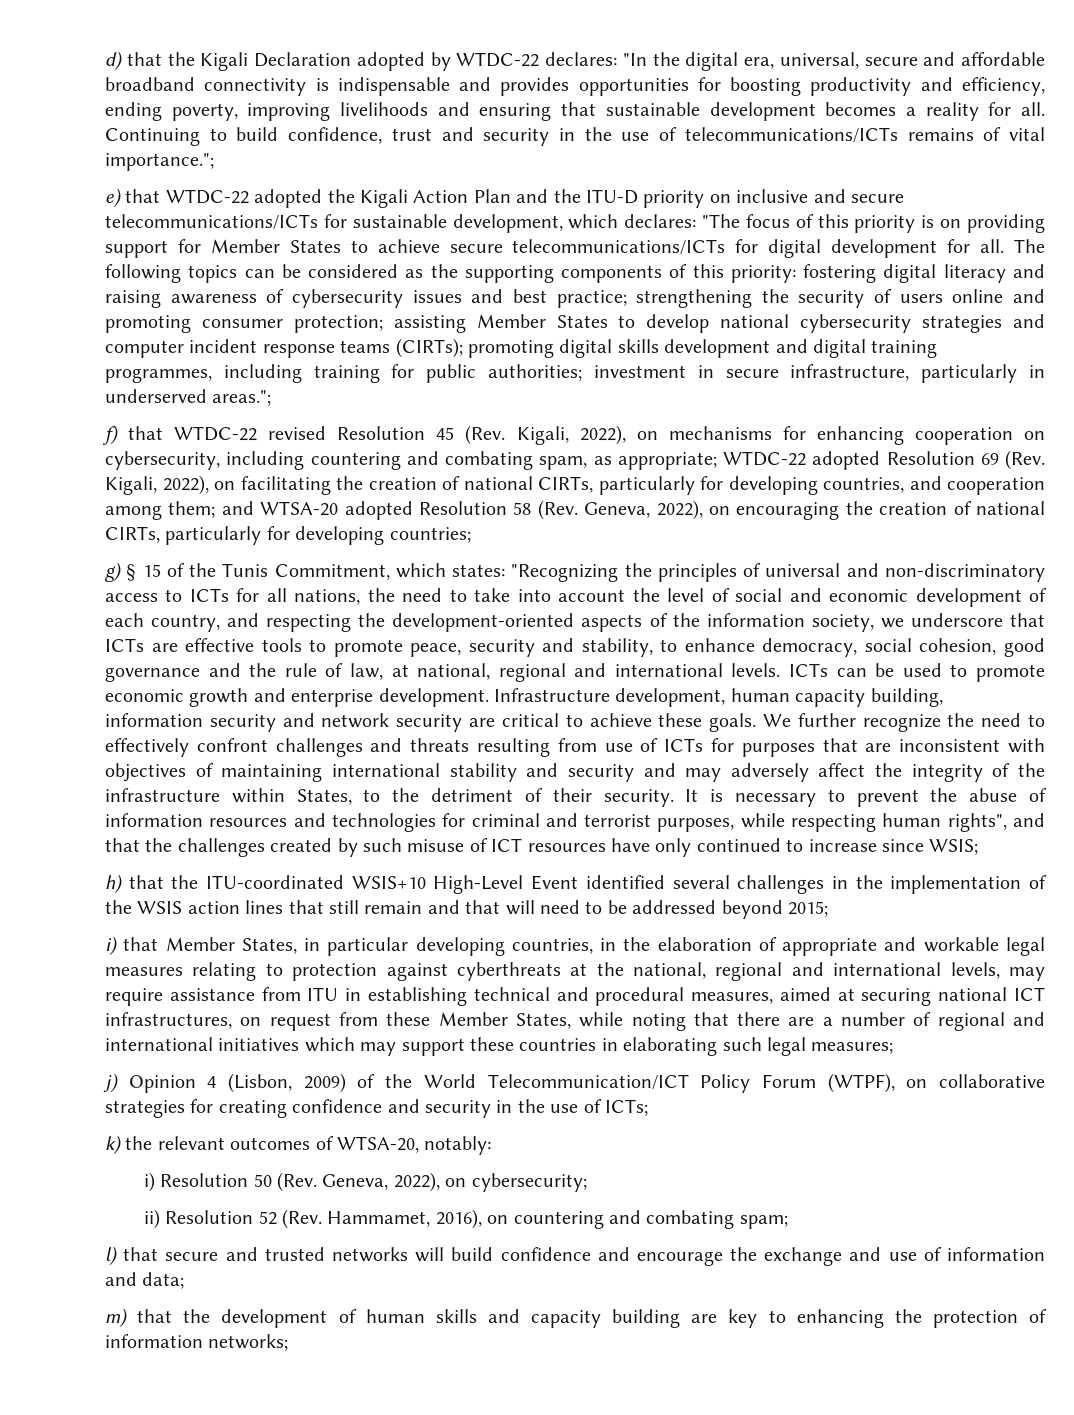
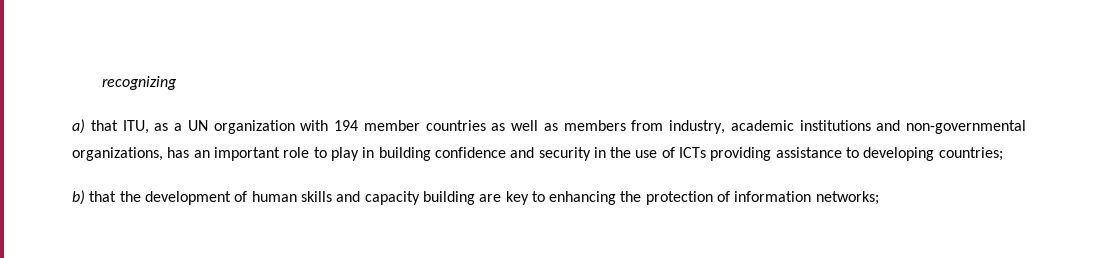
- d) that the Kigali Declaration adopted by WTDC-22 declares: "In the digital era, universal, secure and affordable broadband connectivity is indispensable and provides opportunities for boosting productivity and efficiency, ending poverty, improving livelihoods and ensuring that sustainable development becomes a reality for all. Continuing to build confidence, trust and security in the use of telecommunications/ICTs remains of vital importance.";
- e) that WTDC-22 adopted the Kigali Action Plan and the ITU-D priority on inclusive and secure telecommunications/ICTs for sustainable development, which declares: "The focus of this priority is on providing support for Member States to achieve secure telecommunications/ICTs for digital development for all. The following topics can be considered as the supporting components of this priority: fostering digital literacy and raising awareness of cybersecurity issues and best practice; strengthening the security of users online and promoting consumer protection; assisting Member States to develop national cybersecurity strategies and computer incident response teams (CIRTs); promoting digital skills development and digital training programmes, including training for public authorities; investment in secure infrastructure, particularly in underserved areas.";
- f) that WTDC-22 revised Resolution 45 (Rev. Kigali, 2022), on mechanisms for enhancing cooperation on cybersecurity, including countering and combating spam, as appropriate; WTDC-22 adopted Resolution 69 (Rev. Kigali, 2022), on facilitating the creation of national CIRTs, particularly for developing countries, and cooperation among them; and WTSA-20 adopted Resolution 58 (Rev. Geneva, 2022), on encouraging the creation of national CIRTs, particularly for developing countries;
- g) § 15 of the Tunis Commitment, which states: "Recognizing the principles of universal and non-discriminatory access to ICTs for all nations, the need to take into account the level of social and economic development of each country, and respecting the development-oriented aspects of the information society, we underscore that ICTs are effective tools to promote peace, security and stability, to enhance democracy, social cohesion, good governance and the rule of law, at national, regional and international levels. ICTs can be used to promote economic growth and enterprise development. Infrastructure development, human capacity building, information security and network security are critical to achieve these goals. We further recognize the need to effectively confront challenges and threats resulting from use of ICTs for purposes that are inconsistent with objectives of maintaining international stability and security and may adversely affect the integrity of the infrastructure within States, to the detriment of their security. It is necessary to prevent the abuse of information resources and technologies for criminal and terrorist purposes, while respecting human rights", and that the challenges created by such misuse of ICT resources have only continued to increase since WSIS;
- h) that the ITU-coordinated WSIS+10 High-Level Event identified several challenges in the implementation of the WSIS action lines that still remain and that will need to be addressed beyond 2015;
- i) that Member States, in particular developing countries, in the elaboration of appropriate and workable legal measures relating to protection against cyberthreats at the national, regional and international levels, may require assistance from ITU in establishing technical and procedural measures, aimed at securing national ICT infrastructures, on request from these Member States, while noting that there are a number of regional and international initiatives which may support these countries in elaborating such legal measures;
- j) Opinion 4 (Lisbon, 2009) of the World Telecommunication/ICT Policy Forum (WTPF), on collaborative strategies for creating confidence and security in the use of ICTs;
- k) the relevant outcomes of WTSA-20, notably:
- i) Resolution 50 (Rev. Geneva, 2022), on cybersecurity;
- ii) Resolution 52 (Rev. Hammamet, 2016), on countering and combating spam;
- l) that secure and trusted networks will build confidence and encourage the exchange and use of information and data;
- m) that the development of human skills and capacity building are key to enhancing the protection of information networks;
+ recognizing
+ a) that ITU, as a UN organization with 194 member countries as well as members from industry, academic institutions and non-governmental organizations, has an important role to play in building confidence and security in the use of ICTs providing assistance to developing countries;
+ b) that the development of human skills and capacity building are key to enhancing the protection of information networks;

